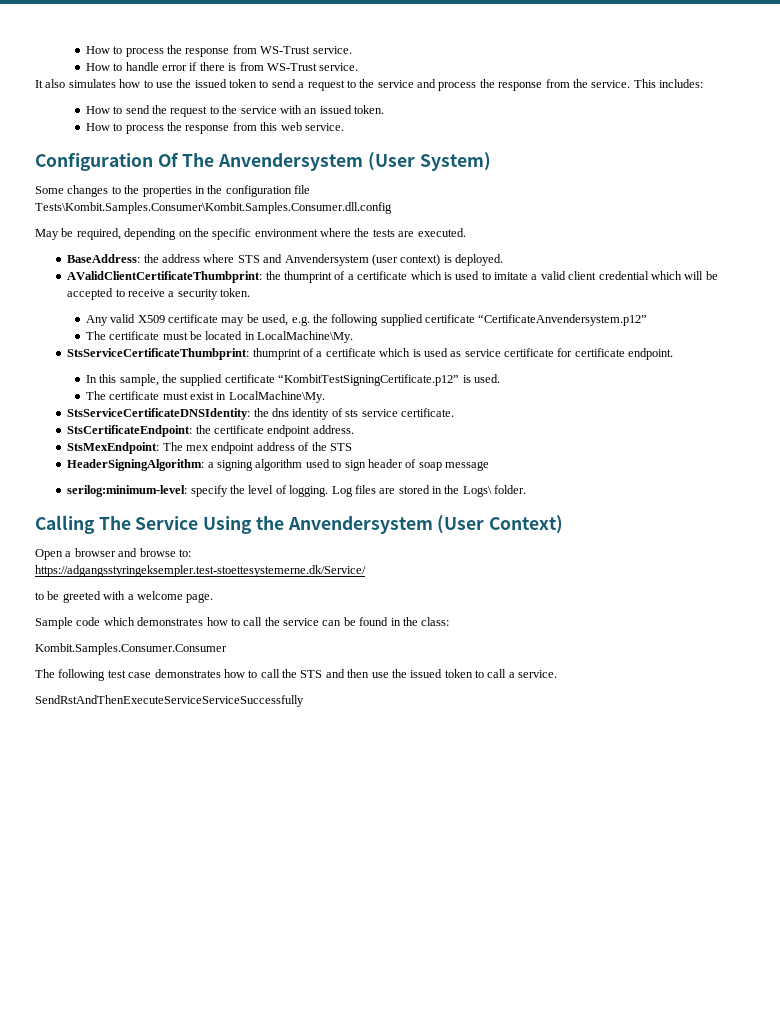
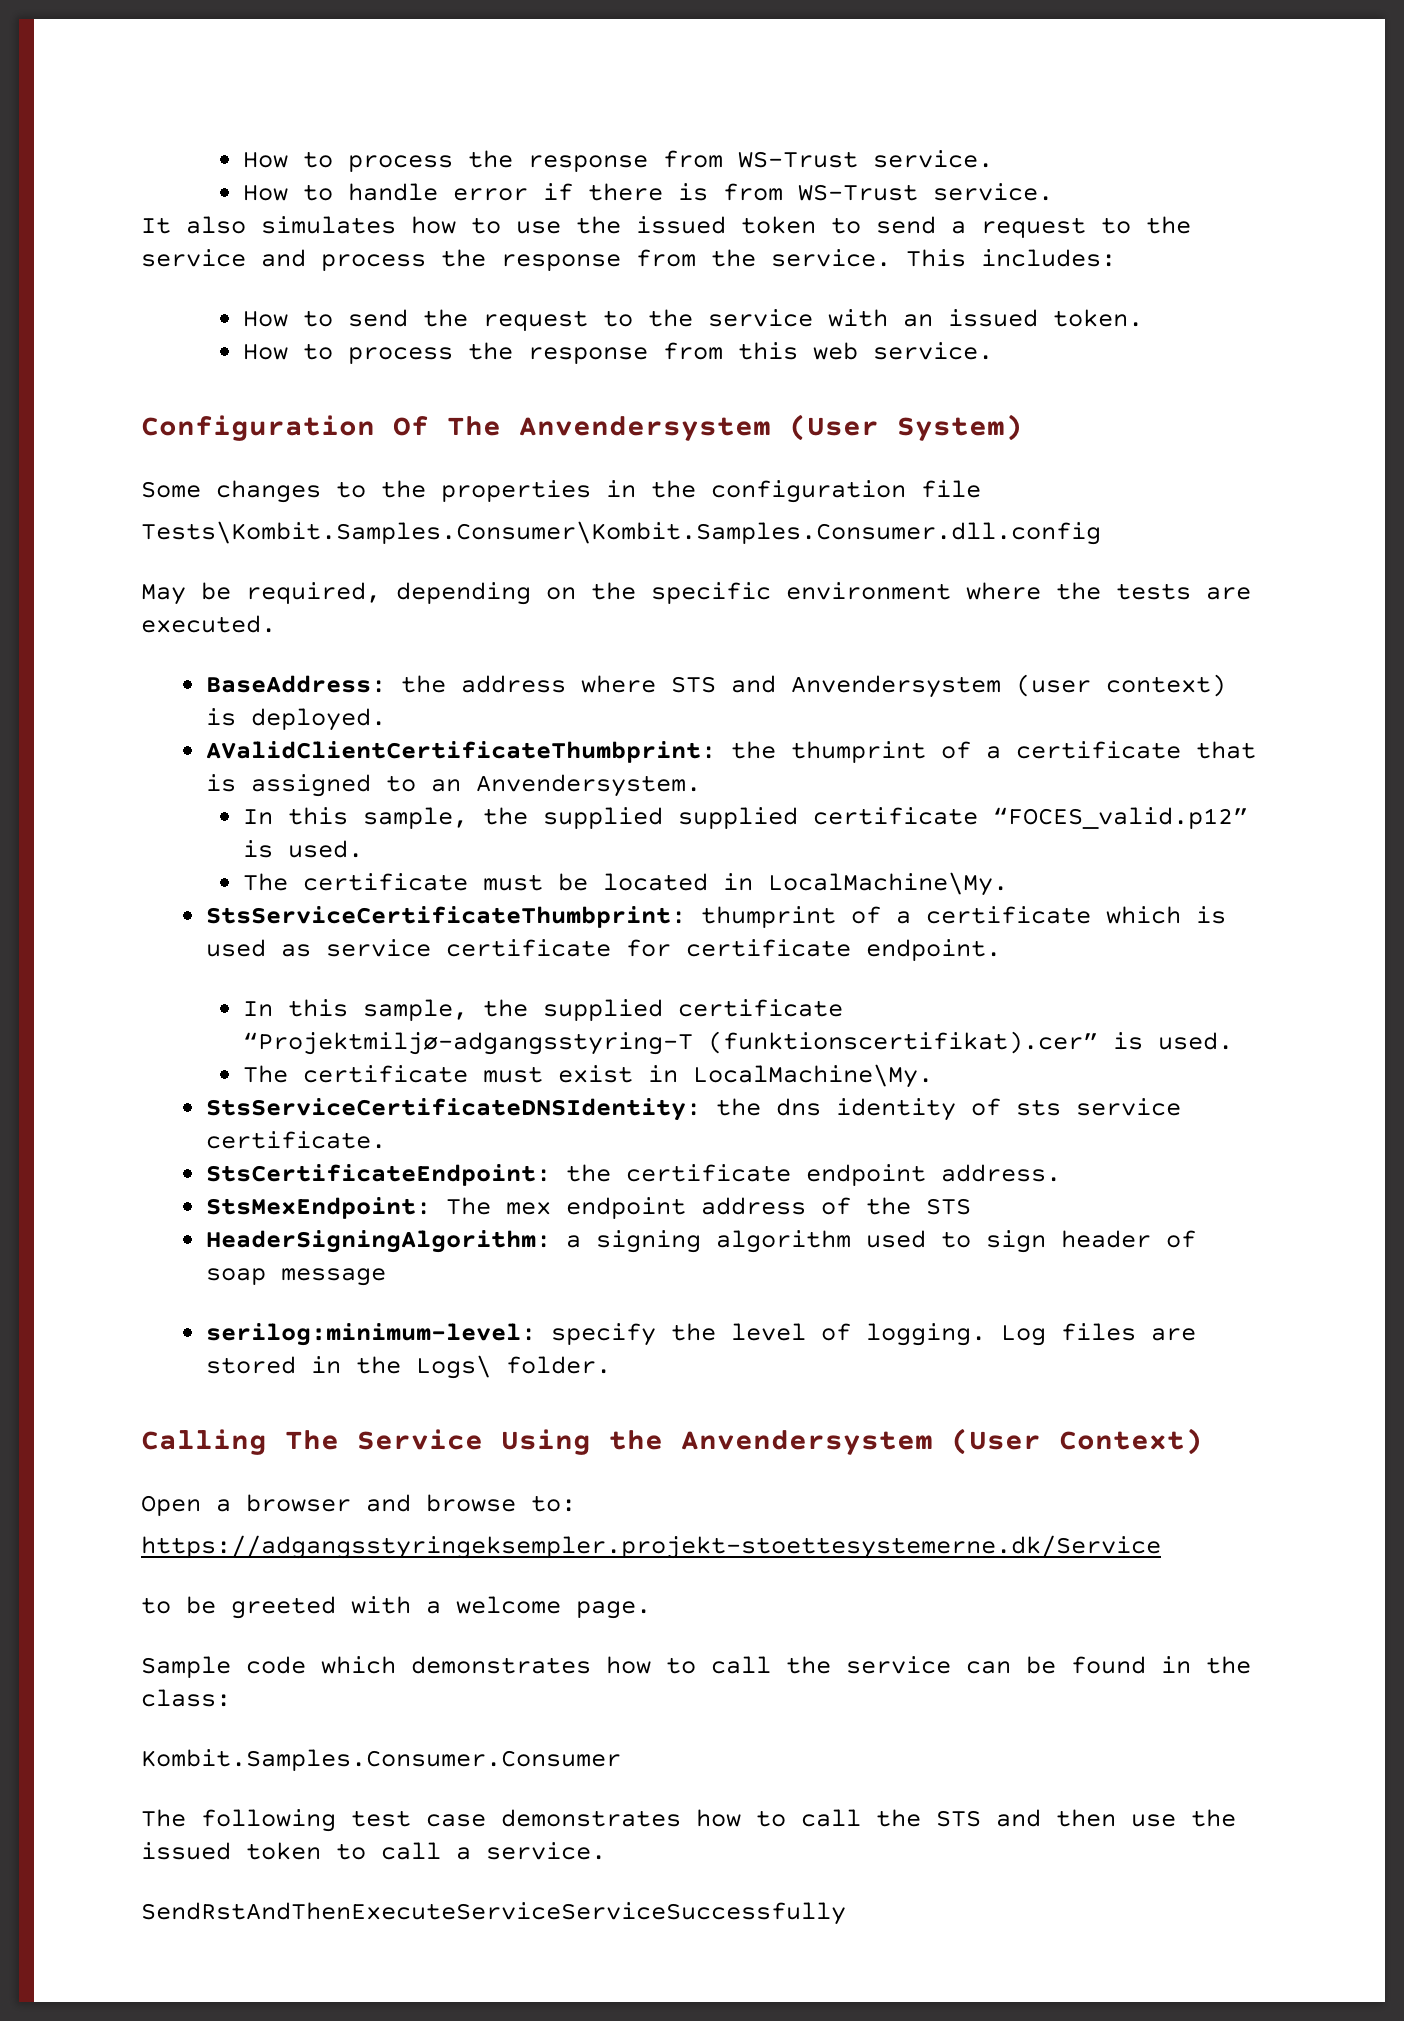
- AValidClientCertificateThumbprint: the thumprint of a certificate which is used to imitate a valid client credential which will be accepted to receive a security token.
- Any valid X509 certificate may be used, e.g. the following supplied certificate “CertificateAnvendersystem.p12”
+ AValidClientCertificateThumbprint: the thumprint of a certificate that is assigned to an Anvendersystem.
+ In this sample, the supplied supplied certificate “FOCES_valid.p12” is used.
- In this sample, the supplied certificate “KombitTestSigningCertificate.p12” is used.
+ In this sample, the supplied certificate “Projektmiljø-adgangsstyring-T (funktionscertifikat).cer” is used.
- https://adgangsstyringeksempler.test-stoettesystemerne.dk/Service/
+ https://adgangsstyringeksempler.projekt-stoettesystemerne.dk/Service

